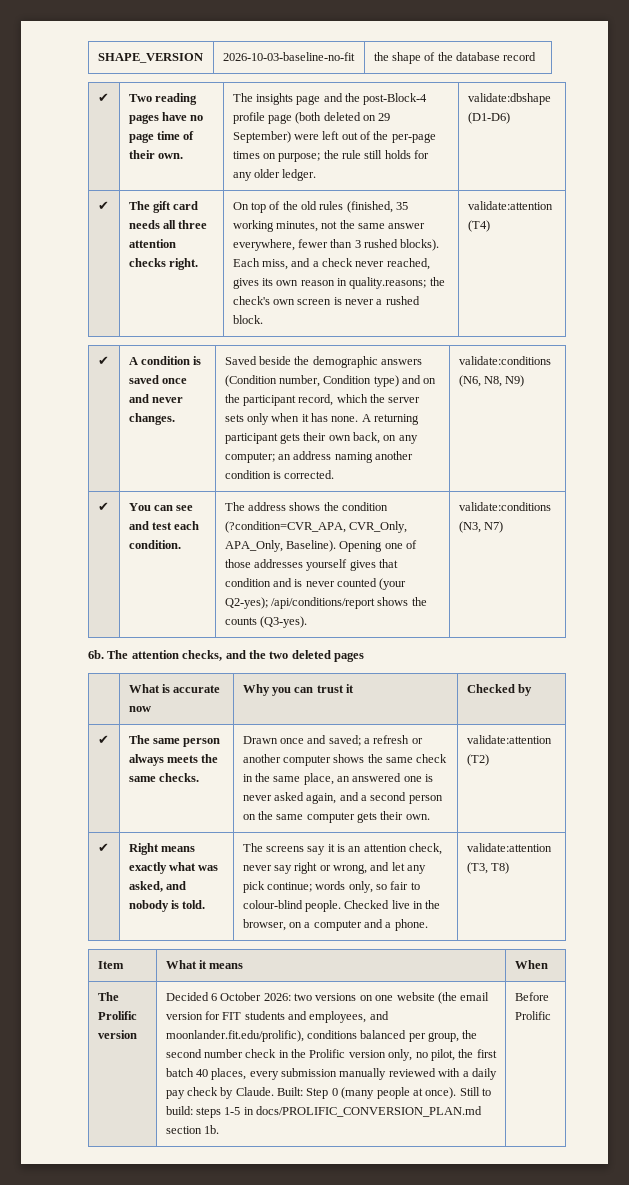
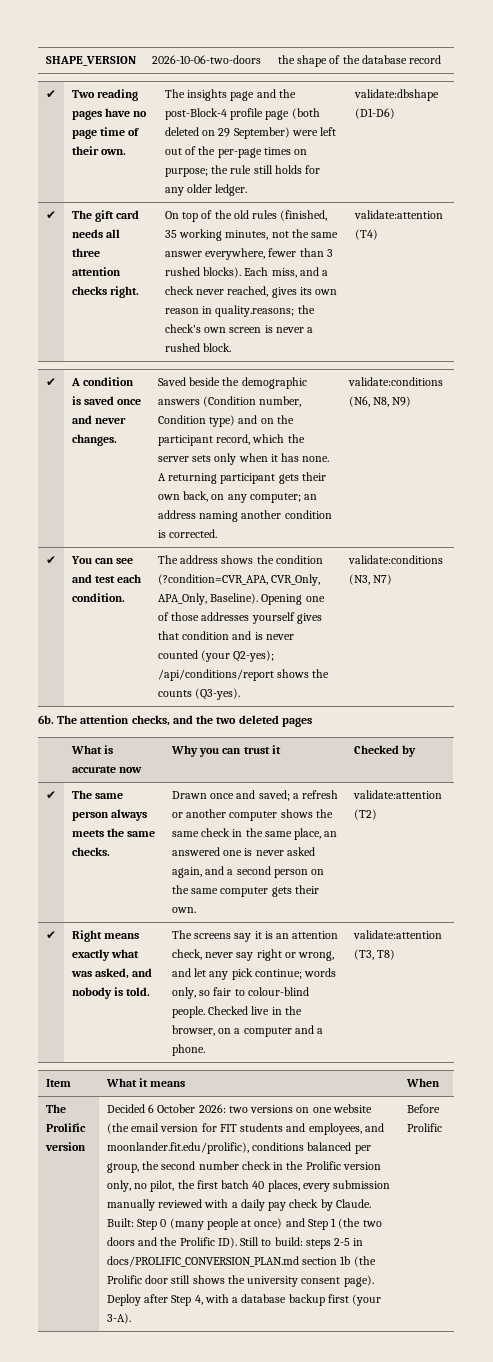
- SHAPE_VERSION | 2026-10-03-baseline-no-fit | the shape of the database record
+ SHAPE_VERSION | 2026-10-06-two-doors | the shape of the database record
- Built: Step 0 (many people at once). Still to build: steps 1-5 in docs/PROLIFIC_CONVERSION_PLAN.md section 1b.
+ Built: Step 0 (many people at once) and Step 1 (the two doors and the Prolific ID). Still to build: steps 2-5 in docs/PROLIFIC_CONVERSION_PLAN.md section 1b (the Prolific door still shows the university consent page). Deploy after Step 4, with a database backup first (your 3-A).

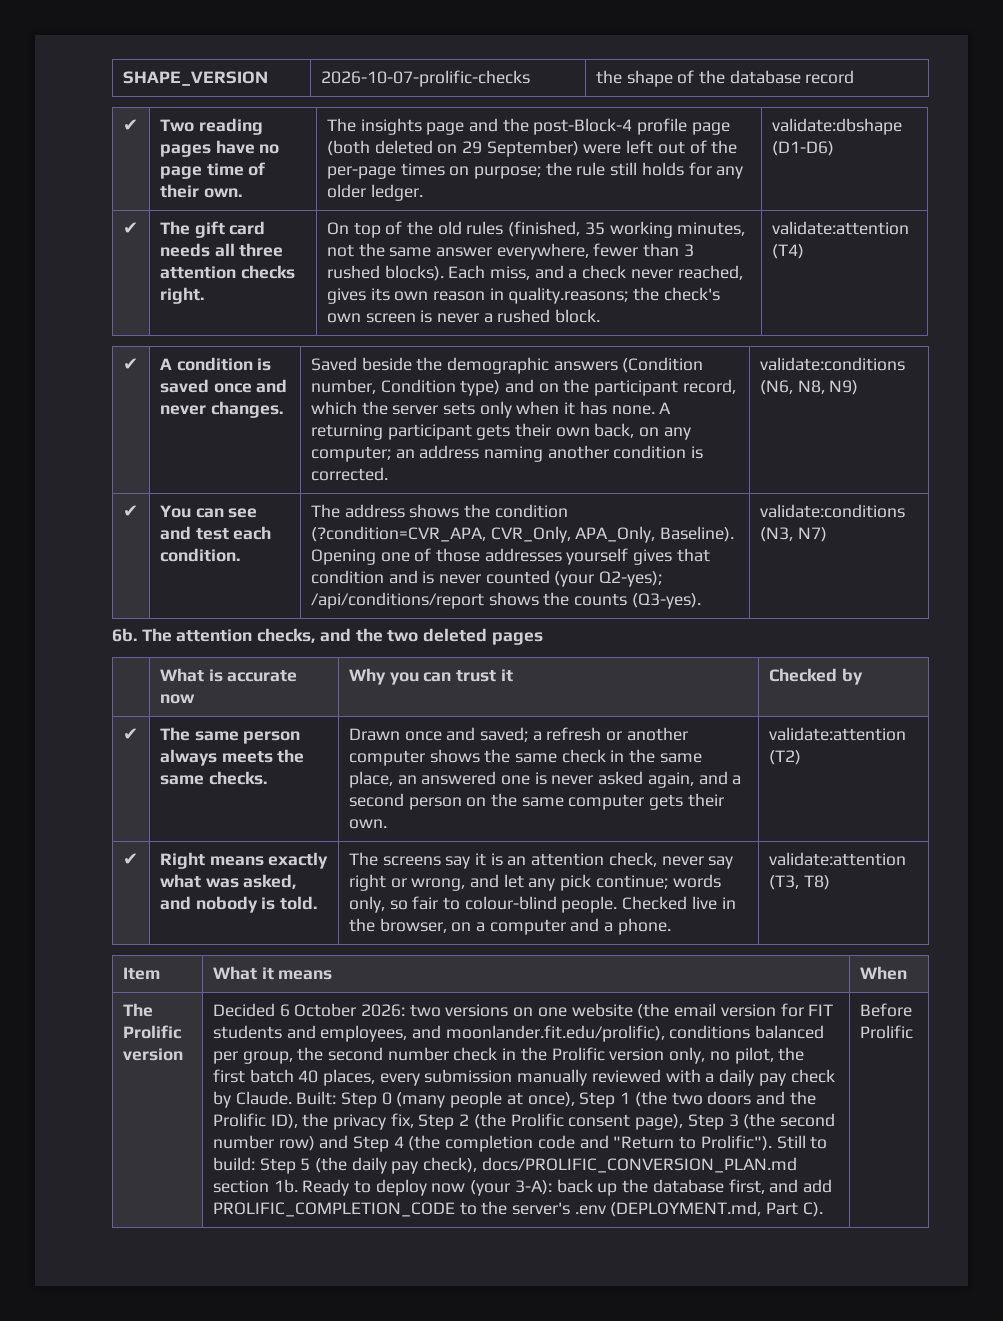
- SHAPE_VERSION | 2026-10-06-two-doors | the shape of the database record
+ SHAPE_VERSION | 2026-10-07-prolific-checks | the shape of the database record
- Built: Step 0 (many people at once) and Step 1 (the two doors and the Prolific ID). Still to build: steps 2-5 in docs/PROLIFIC_CONVERSION_PLAN.md section 1b (the Prolific door still shows the university consent page). Deploy after Step 4, with a database backup first (your 3-A).
+ Built: Step 0 (many people at once), Step 1 (the two doors and the Prolific ID), the privacy fix, Step 2 (the Prolific consent page), Step 3 (the second number row) and Step 4 (the completion code and "Return to Prolific"). Still to build: Step 5 (the daily pay check), docs/PROLIFIC_CONVERSION_PLAN.md section 1b. Ready to deploy now (your 3-A): back up the database first, and add PROLIFIC_COMPLETION_CODE to the server's .env (DEPLOYMENT.md, Part C).

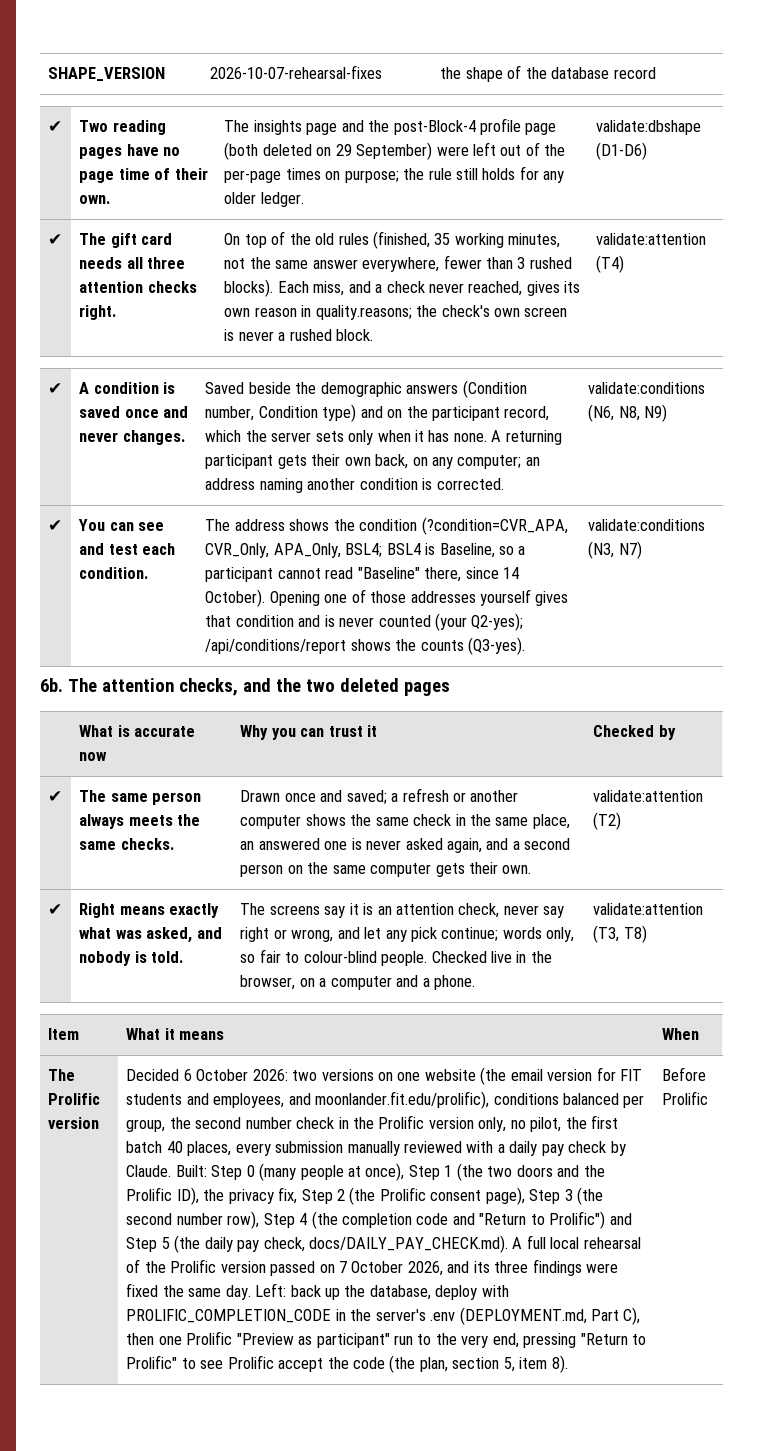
- SHAPE_VERSION | 2026-10-07-prolific-checks | the shape of the database record
+ SHAPE_VERSION | 2026-10-07-rehearsal-fixes | the shape of the database record
- The address shows the condition (?condition=CVR_APA, CVR_Only, APA_Only, Baseline).
+ The address shows the condition (?condition=CVR_APA, CVR_Only, APA_Only, BSL4; BSL4 is Baseline, so a participant cannot read "Baseline" there, since 14 October).
- Built: Step 0 (many people at once), Step 1 (the two doors and the Prolific ID), the privacy fix, Step 2 (the Prolific consent page), Step 3 (the second number row) and Step 4 (the completion code and "Return to Prolific"). Still to build: Step 5 (the daily pay check), docs/PROLIFIC_CONVERSION_PLAN.md section 1b. Ready to deploy now (your 3-A): back up the database first, and add PROLIFIC_COMPLETION_CODE to the server's .env (DEPLOYMENT.md, Part C).
+ Built: Step 0 (many people at once), Step 1 (the two doors and the Prolific ID), the privacy fix, Step 2 (the Prolific consent page), Step 3 (the second number row), Step 4 (the completion code and "Return to Prolific") and Step 5 (the daily pay check, docs/DAILY_PAY_CHECK.md). A full local rehearsal of the Prolific version passed on 7 October 2026, and its three findings were fixed the same day. Left: back up the database, deploy with PROLIFIC_COMPLETION_CODE in the server's .env (DEPLOYMENT.md, Part C), then one Prolific "Preview as participant" run to the very end, pressing "Return to Prolific" to see Prolific accept the code (the plan, section 5, item 8).

